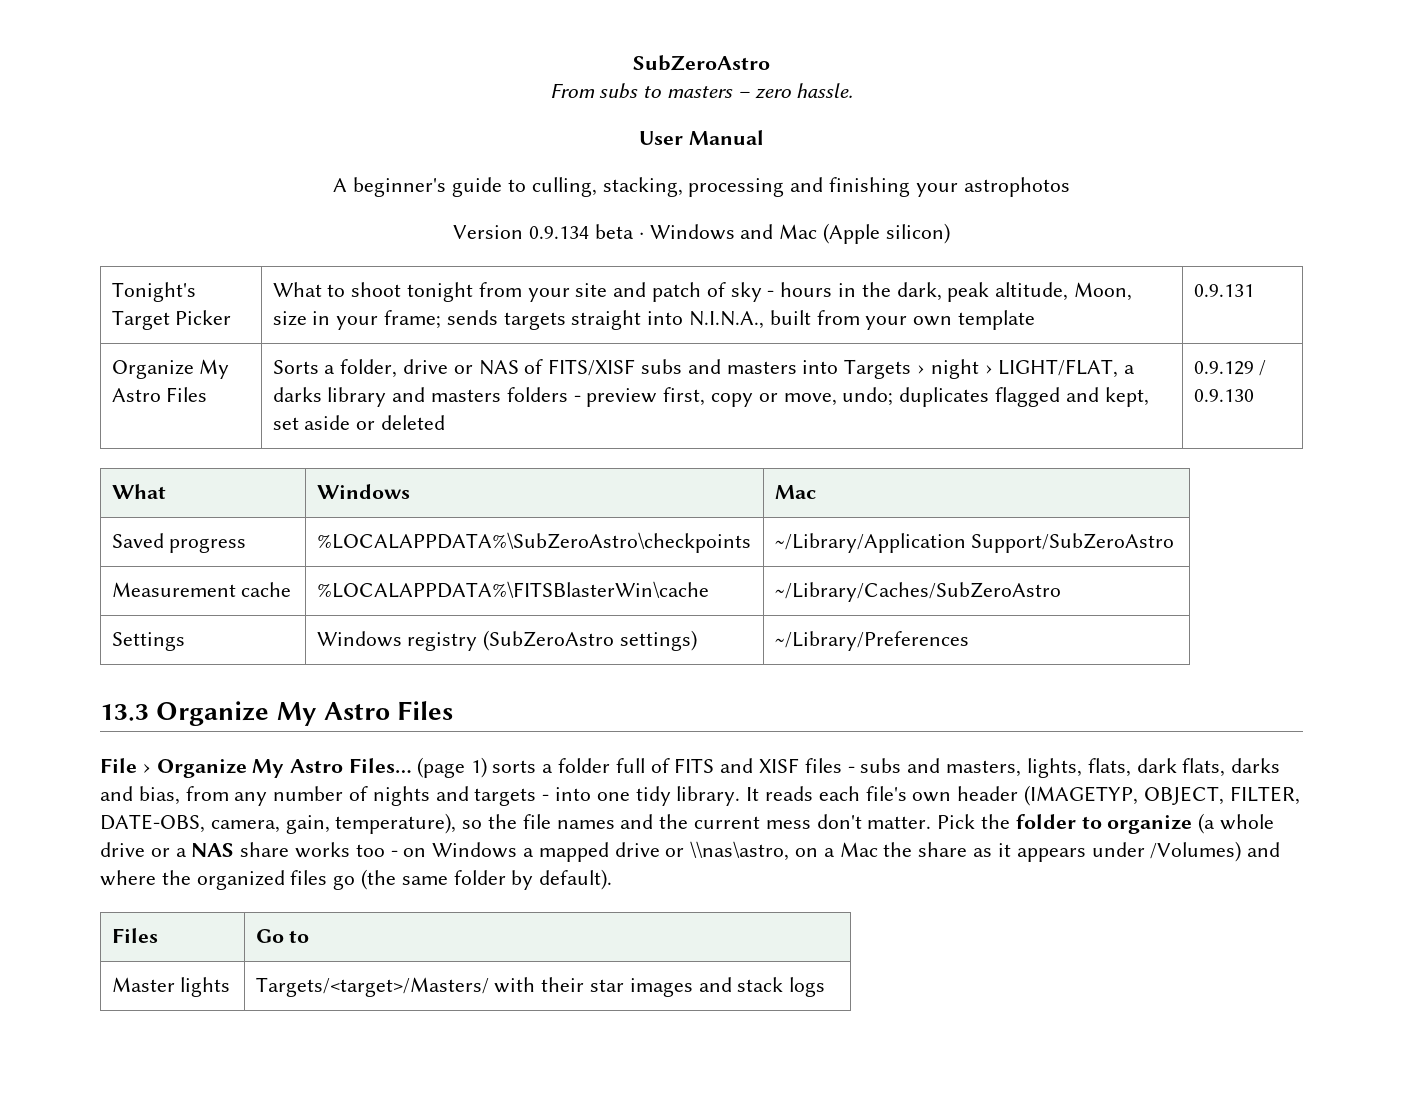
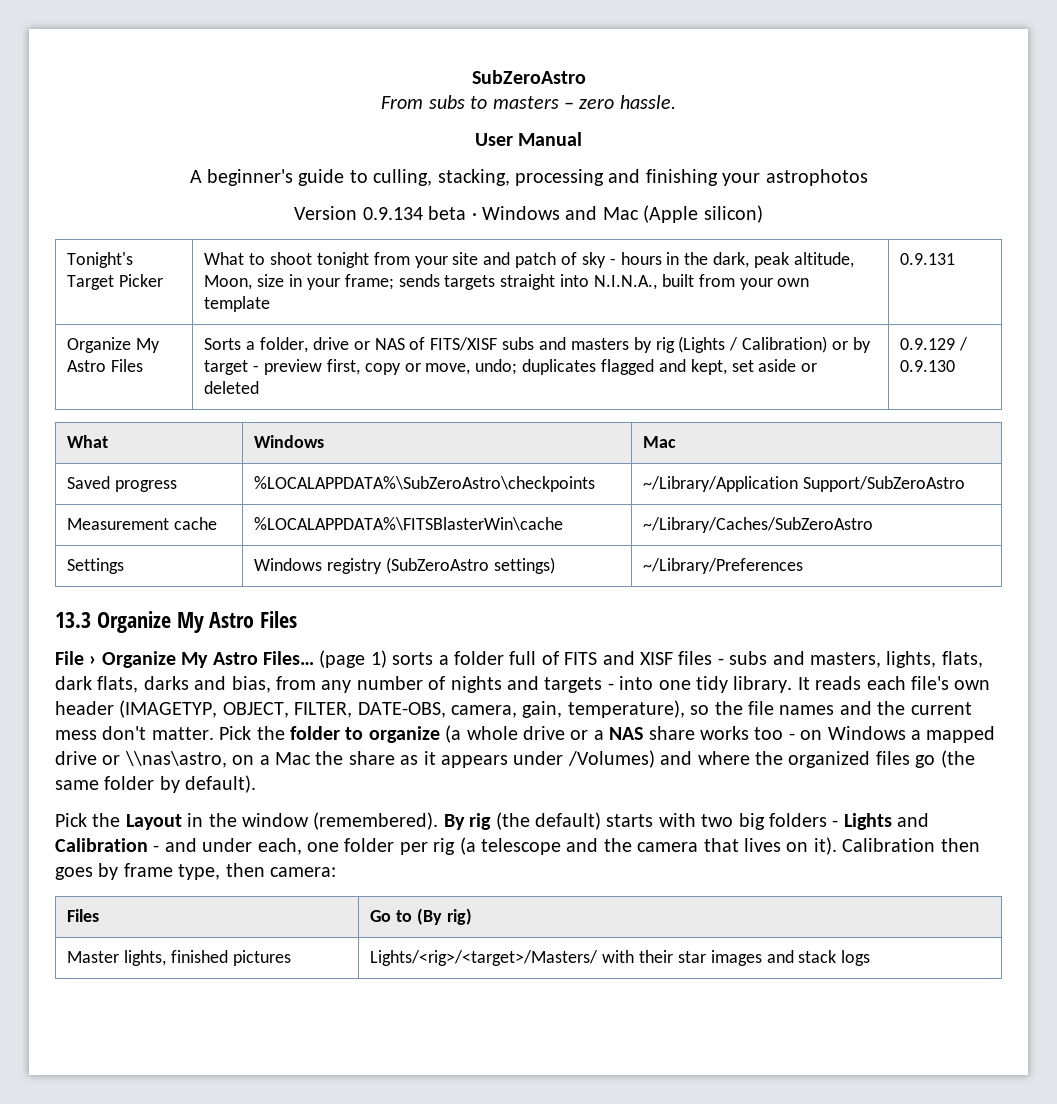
- Sorts a folder, drive or NAS of FITS/XISF subs and masters into Targets › night › LIGHT/FLAT, a darks library and masters folders - preview first, copy or move, undo; duplicates flagged and kept, set aside or deleted
+ Sorts a folder, drive or NAS of FITS/XISF subs and masters by rig (Lights / Calibration) or by target - preview first, copy or move, undo; duplicates flagged and kept, set aside or deleted
+ Pick the Layout in the window (remembered). By rig (the default) starts with two big folders - Lights and Calibration - and under each, one folder per rig (a telescope and the camera that lives on it). Calibration then goes by frame type, then camera:
- Files | Go to
+ Files | Go to (By rig)
- Master lights | Targets/<target>/Masters/ with their star images and stack logs
+ Master lights, finished pictures | Lights/<rig>/<target>/Masters/ with their star images and stack logs

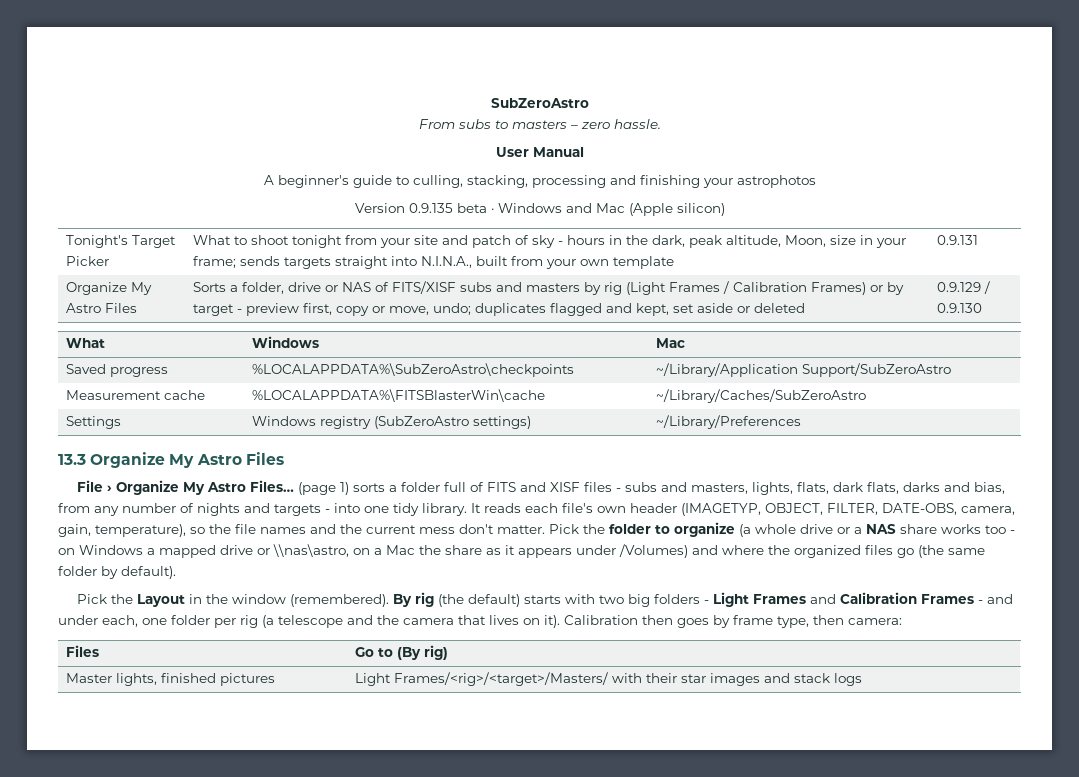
- Version 0.9.134 beta · Windows and Mac (Apple silicon)
+ Version 0.9.135 beta · Windows and Mac (Apple silicon)
- Sorts a folder, drive or NAS of FITS/XISF subs and masters by rig (Lights / Calibration) or by target - preview first, copy or move, undo; duplicates flagged and kept, set aside or deleted
+ Sorts a folder, drive or NAS of FITS/XISF subs and masters by rig (Light Frames / Calibration Frames) or by target - preview first, copy or move, undo; duplicates flagged and kept, set aside or deleted
- By rig (the default) starts with two big folders - Lights and Calibration - and under each, one folder per rig (a telescope and the camera that lives on it).
+ By rig (the default) starts with two big folders - Light Frames and Calibration Frames - and under each, one folder per rig (a telescope and the camera that lives on it).
- Master lights, finished pictures | Lights/<rig>/<target>/Masters/ with their star images and stack logs
+ Master lights, finished pictures | Light Frames/<rig>/<target>/Masters/ with their star images and stack logs

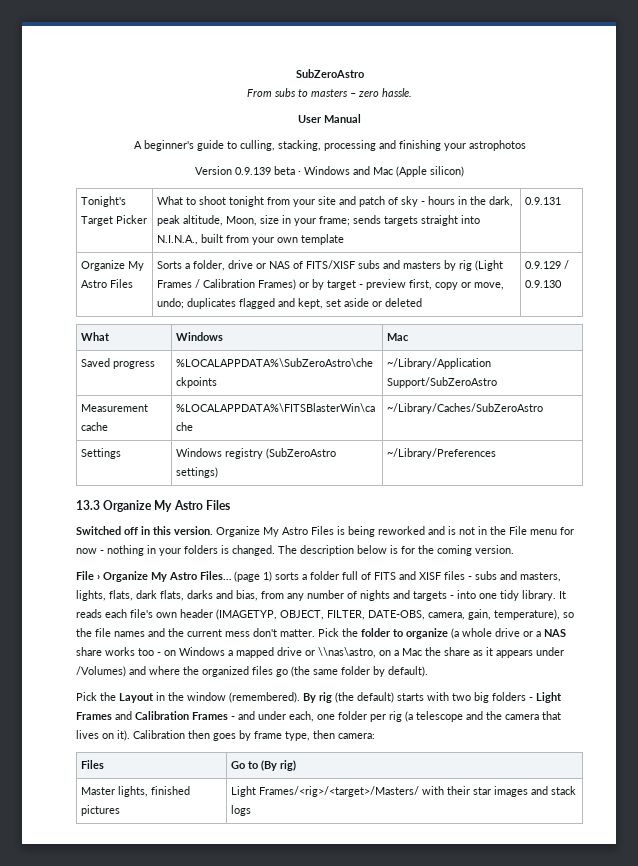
- Version 0.9.135 beta · Windows and Mac (Apple silicon)
+ Version 0.9.139 beta · Windows and Mac (Apple silicon)
+ Switched off in this version. Organize My Astro Files is being reworked and is not in the File menu for now - nothing in your folders is changed. The description below is for the coming version.

